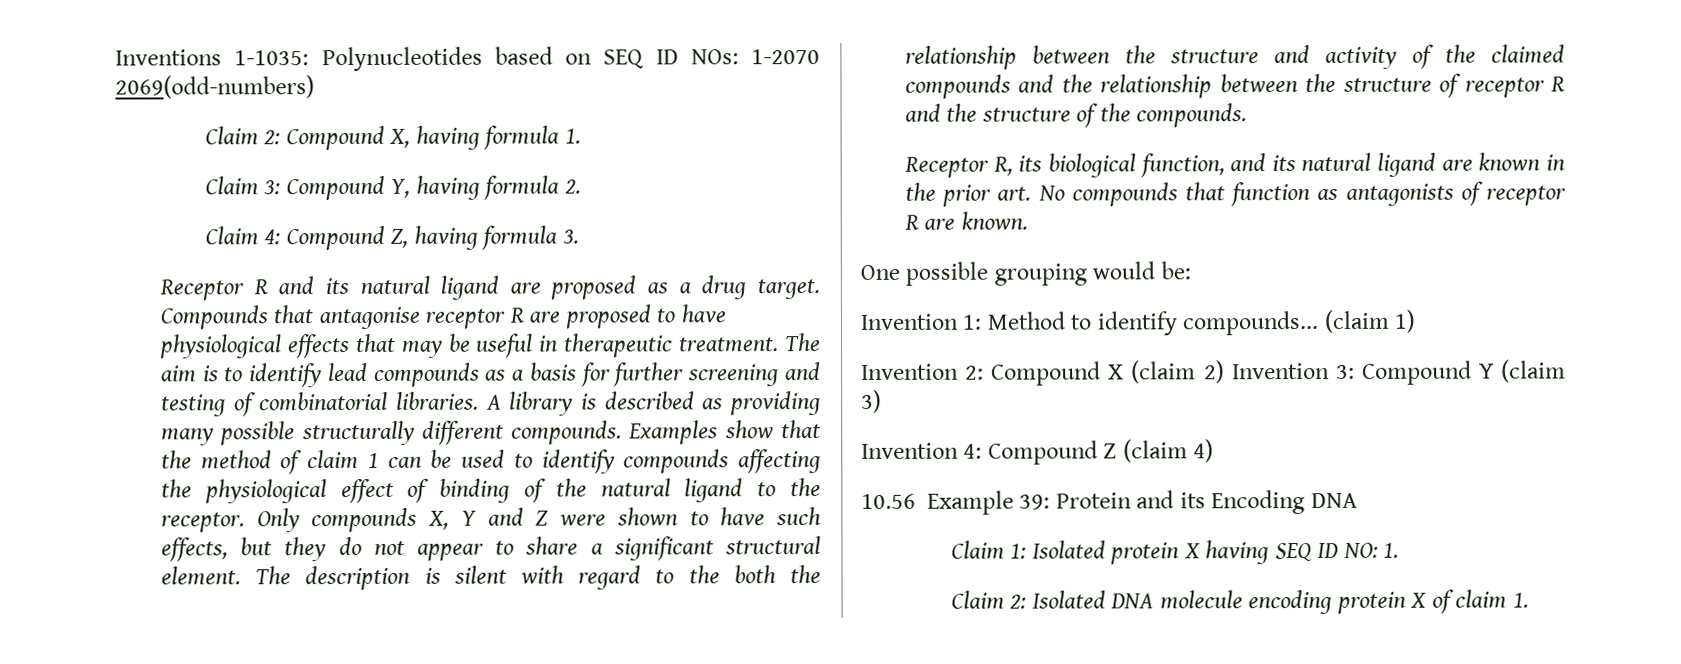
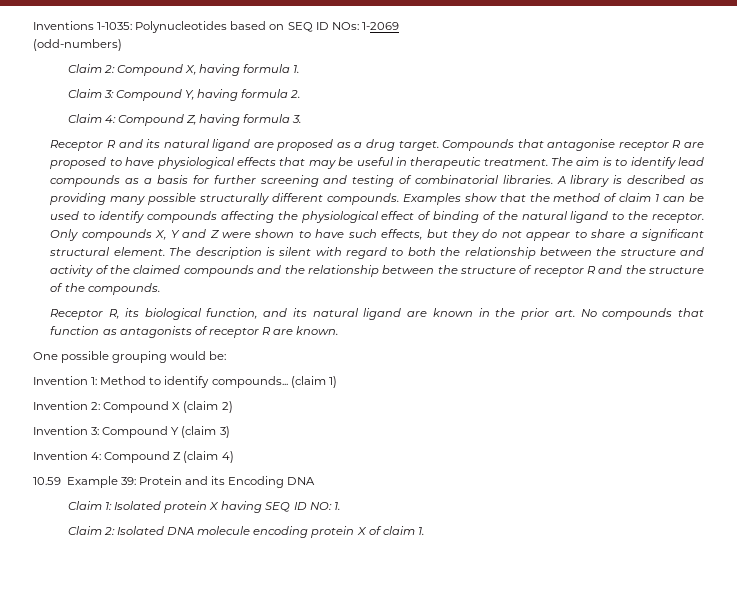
- Inventions 1-1035: Polynucleotides based on SEQ ID NOs: 1-2070 2069(odd-numbers)
+ Inventions 1-1035: Polynucleotides based on SEQ ID NOs: 1-2069
+ (odd-numbers)
- The description is silent with regard to the both the relationship between the structure and activity of the claimed compounds and the relationship between the structure of receptor R and the structure of the compounds.
+ The description is silent with regard to both the relationship between the structure and activity of the claimed compounds and the relationship between the structure of receptor R and the structure of the compounds.
- Invention 2: Compound X (claim 2) Invention 3: Compound Y (claim 3)
+ Invention 2: Compound X (claim 2)
+ Invention 3: Compound Y (claim 3)
- 10.56 Example 39: Protein and its Encoding DNA
+ 10.59 Example 39: Protein and its Encoding DNA

